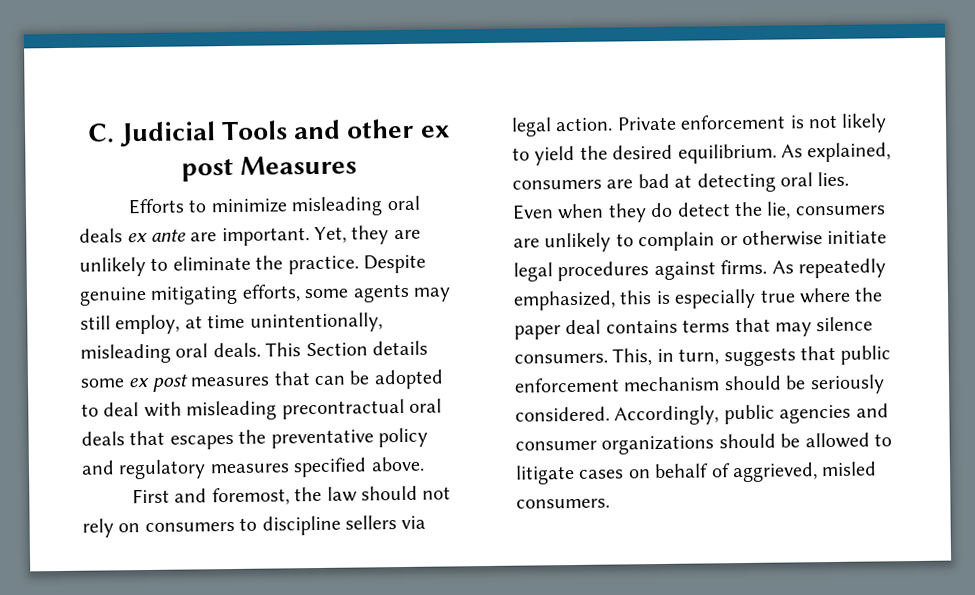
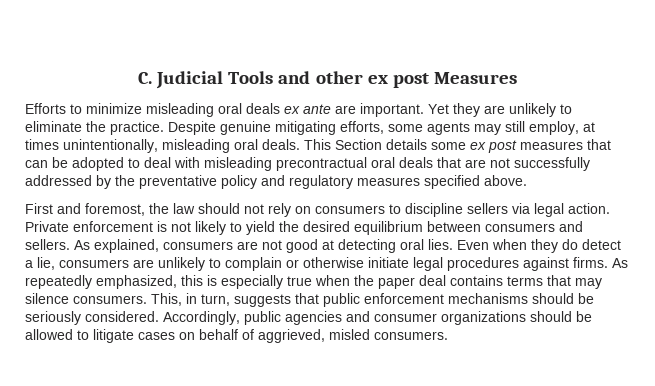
- Yet, they are unlikely to eliminate the practice.
+ Yet they are unlikely to eliminate the practice.
- Despite genuine mitigating efforts, some agents may still employ, at time unintentionally, misleading oral deals.
+ Despite genuine mitigating efforts, some agents may still employ, at times unintentionally, misleading oral deals.
- This Section details some ex post measures that can be adopted to deal with misleading precontractual oral deals that escapes the preventative policy and regulatory measures specified above.
+ This Section details some ex post measures that can be adopted to deal with misleading precontractual oral deals that are not successfully addressed by the preventative policy and regulatory measures specified above.
- Private enforcement is not likely to yield the desired equilibrium.
+ Private enforcement is not likely to yield the desired equilibrium between consumers and sellers.
- As explained, consumers are bad at detecting oral lies.
+ As explained, consumers are not good at detecting oral lies.
- Even when they do detect the lie, consumers are unlikely to complain or otherwise initiate legal procedures against firms.
+ Even when they do detect a lie, consumers are unlikely to complain or otherwise initiate legal procedures against firms.
- As repeatedly emphasized, this is especially true where the paper deal contains terms that may silence consumers.
+ As repeatedly emphasized, this is especially true when the paper deal contains terms that may silence consumers.
- This, in turn, suggests that public enforcement mechanism should be seriously considered.
+ This, in turn, suggests that public enforcement mechanisms should be seriously considered.

